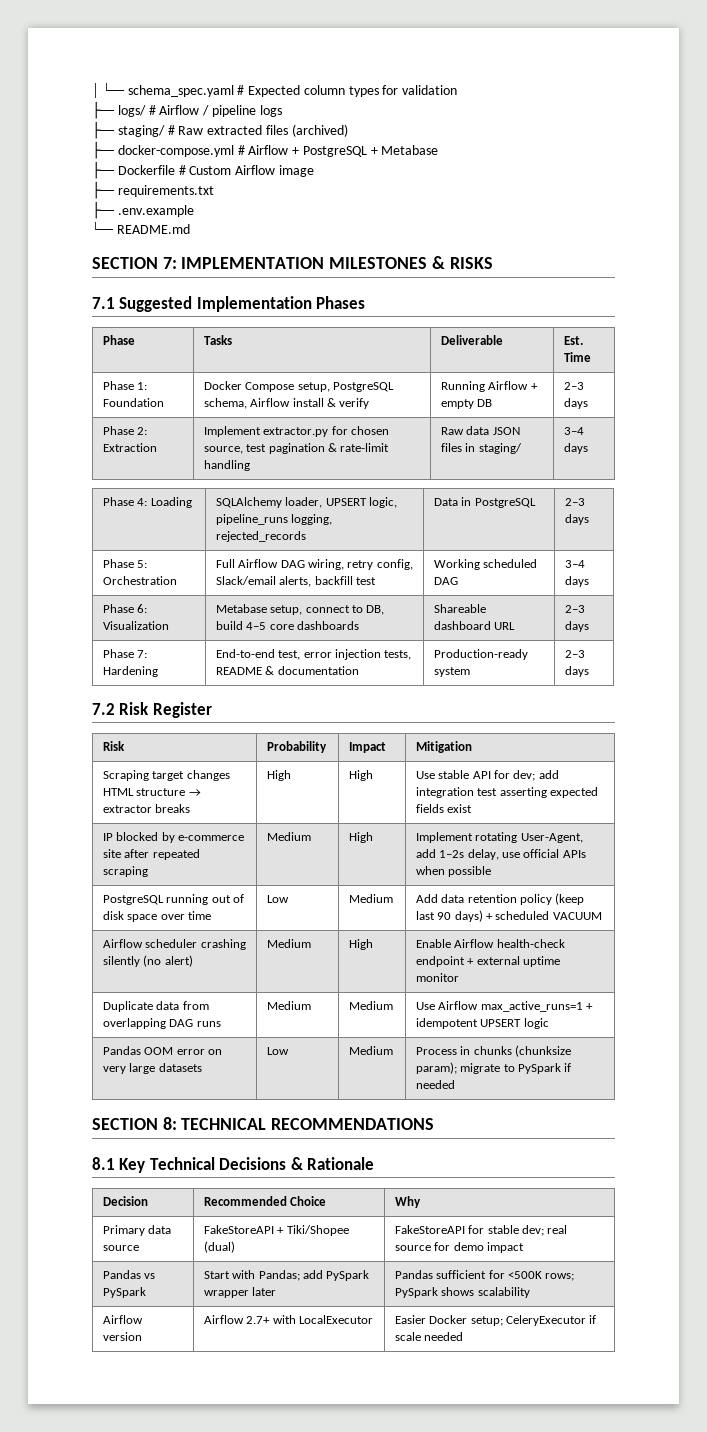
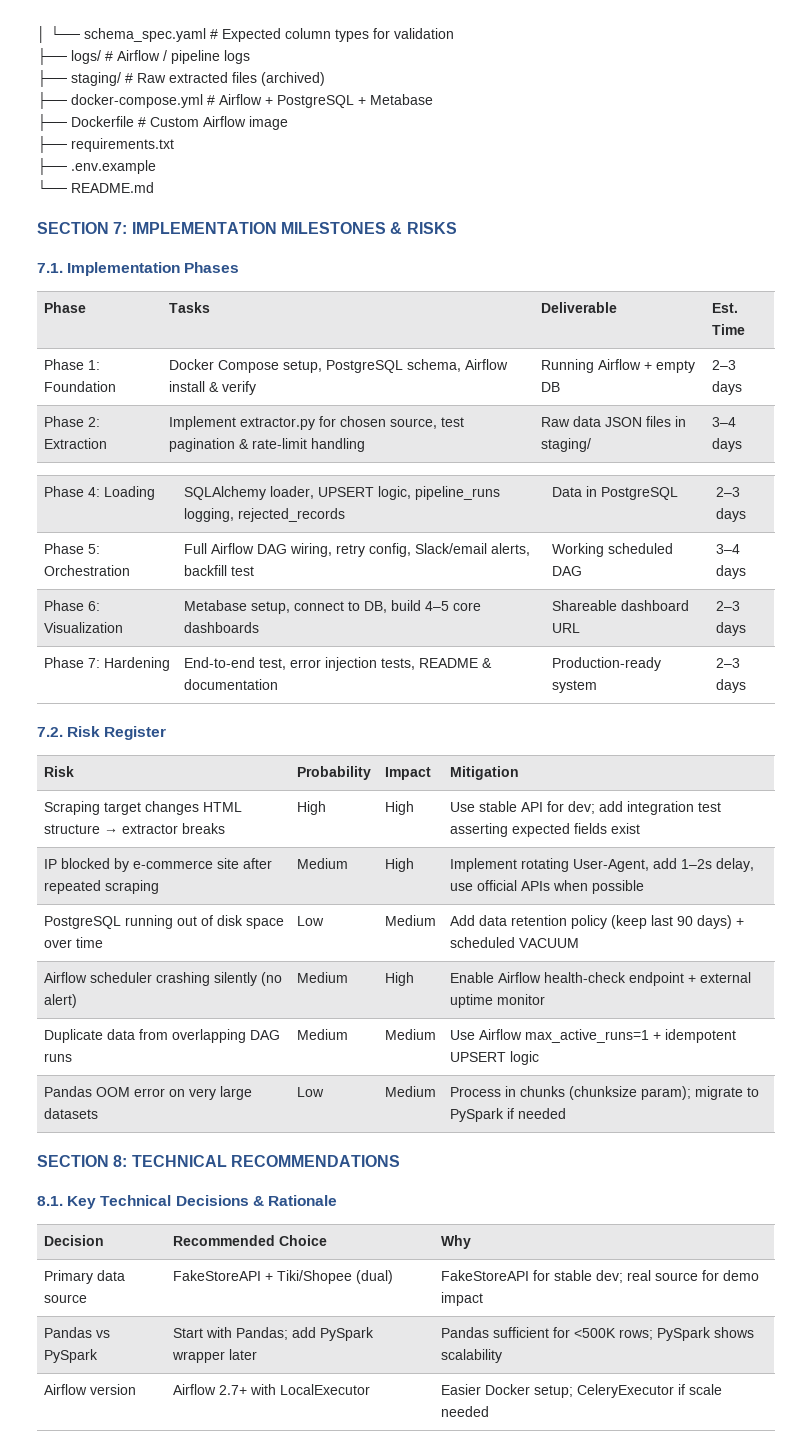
- 7.1 Suggested Implementation Phases
+ 7.1. Implementation Phases
- 7.2 Risk Register
+ 7.2. Risk Register
- 8.1 Key Technical Decisions & Rationale
+ 8.1. Key Technical Decisions & Rationale

